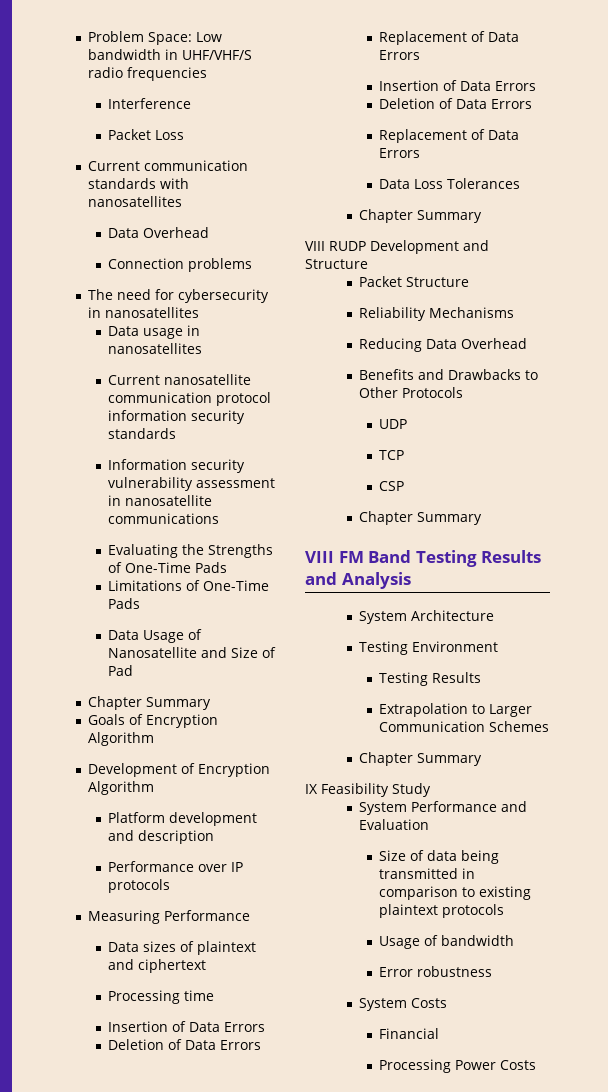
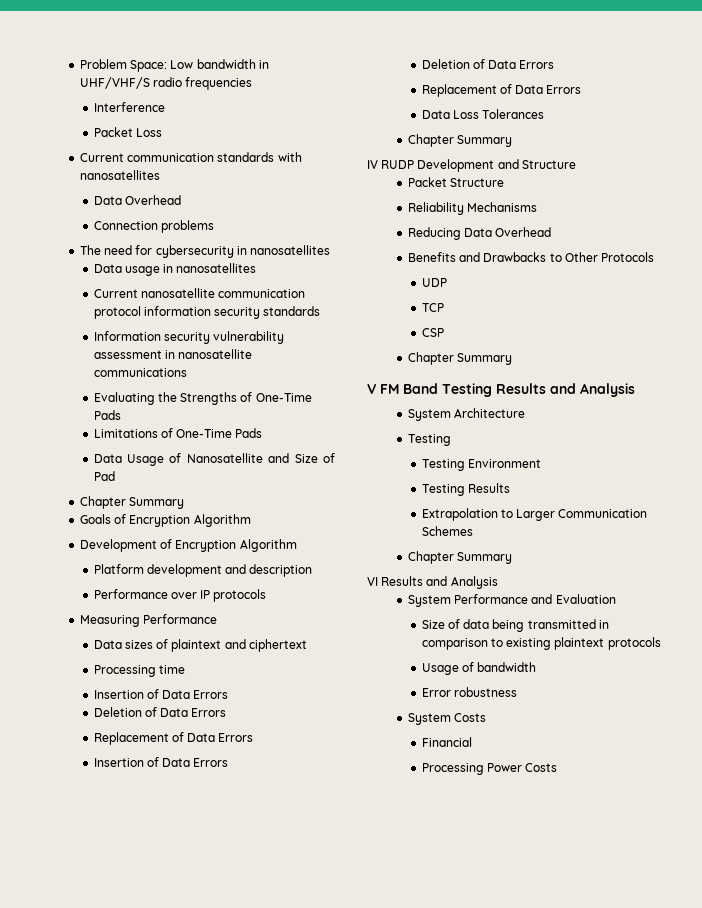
- VIII RUDP Development and Structure
+ IV RUDP Development and Structure
- VIII FM Band Testing Results and Analysis
+ V FM Band Testing Results and Analysis
  System Architecture
+ Testing
- IX Feasibility Study
+ VI Results and Analysis

